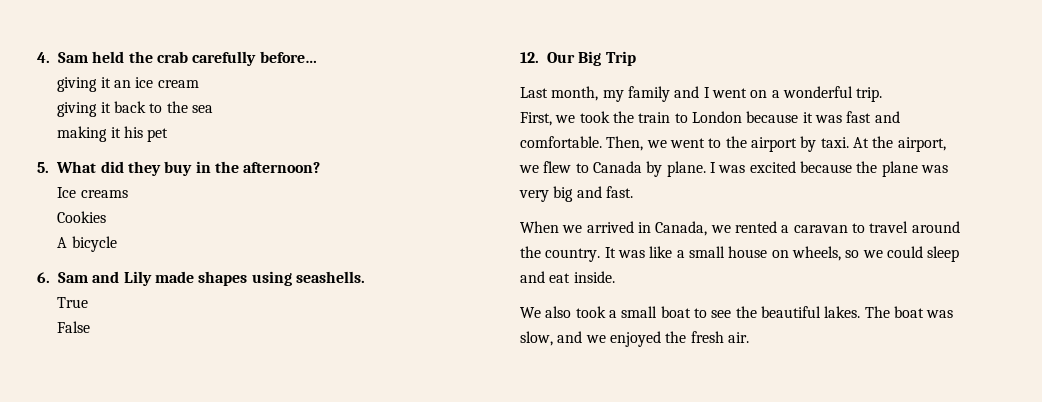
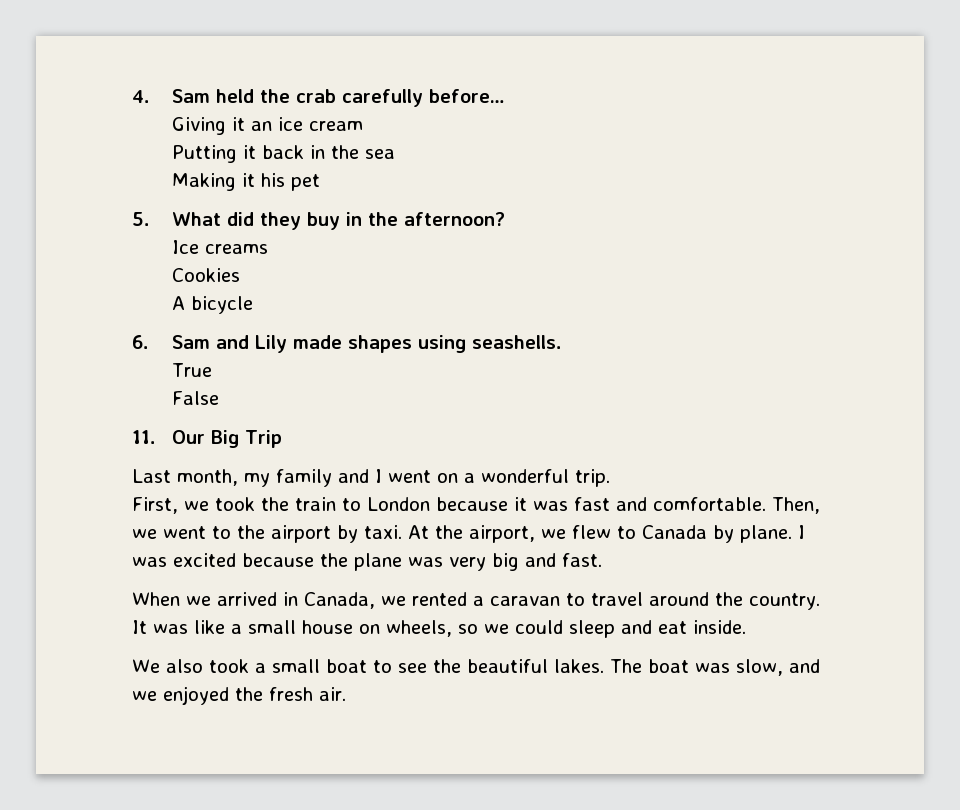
- giving it an ice cream
+ Giving it an ice cream
- giving it back to the sea
+ Putting it back in the sea
- making it his pet
+ Making it his pet
- 12. Our Big Trip
+ 11. Our Big Trip

